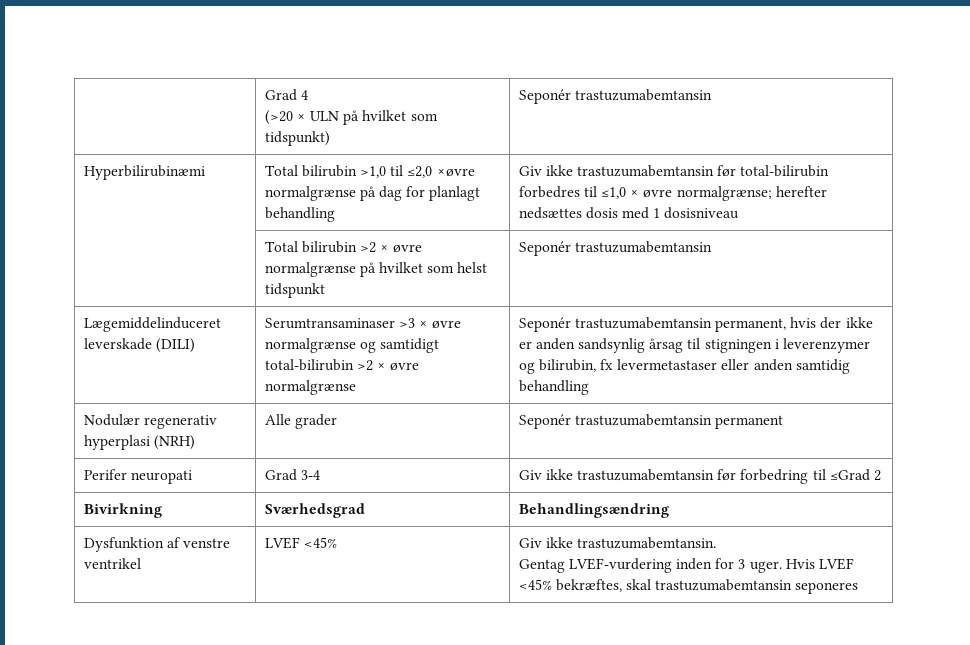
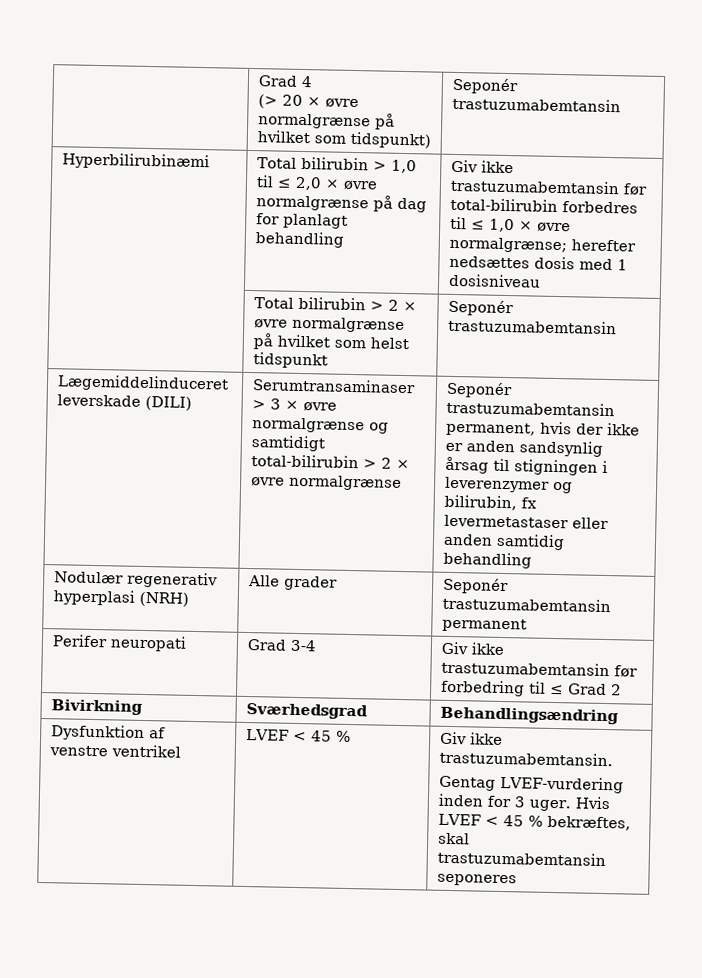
  | Grad 4
- (>20 × ULN på hvilket som tidspunkt) | Seponér trastuzumabemtansin
+ (> 20 × øvre normalgrænse på hvilket som tidspunkt) | Seponér trastuzumabemtansin
- Hyperbilirubinæmi | Total bilirubin >1,0 til ≤2,0 ×øvre normalgrænse på dag for planlagt behandling | Giv ikke trastuzumabemtansin før total-bilirubin forbedres til ≤1,0 × øvre normalgrænse; herefter nedsættes dosis med 1 dosisniveau
+ Hyperbilirubinæmi | Total bilirubin > 1,0 til ≤ 2,0 × øvre normalgrænse på dag for planlagt behandling | Giv ikke trastuzumabemtansin før total-bilirubin forbedres til ≤ 1,0 × øvre normalgrænse; herefter nedsættes dosis med 1 dosisniveau
- | Total bilirubin >2 × øvre normalgrænse på hvilket som helst tidspunkt | Seponér trastuzumabemtansin
+ | Total bilirubin > 2 × øvre normalgrænse på hvilket som helst tidspunkt | Seponér trastuzumabemtansin
- Lægemiddelinduceret leverskade (DILI) | Serumtransaminaser >3 × øvre normalgrænse og samtidigt total-bilirubin >2 × øvre normalgrænse | Seponér trastuzumabemtansin permanent, hvis der ikke er anden sandsynlig årsag til stigningen i leverenzymer og bilirubin, fx levermetastaser eller anden samtidig behandling
+ Lægemiddelinduceret leverskade (DILI) | Serumtransaminaser > 3 × øvre normalgrænse og samtidigt total-bilirubin > 2 × øvre normalgrænse | Seponér trastuzumabemtansin permanent, hvis der ikke er anden sandsynlig årsag til stigningen i leverenzymer og bilirubin, fx levermetastaser eller anden samtidig behandling
- Perifer neuropati | Grad 3-4 | Giv ikke trastuzumabemtansin før forbedring til ≤Grad 2
+ Perifer neuropati | Grad 3-4 | Giv ikke trastuzumabemtansin før forbedring til ≤ Grad 2
- Dysfunktion af venstre ventrikel | LVEF <45% | Giv ikke trastuzumabemtansin.
- Gentag LVEF-vurdering inden for 3 uger. Hvis LVEF <45% bekræftes, skal trastuzumabemtansin seponeres
+ Dysfunktion af venstre ventrikel | LVEF < 45 % | Giv ikke trastuzumabemtansin.
+ Gentag LVEF-vurdering inden for 3 uger. Hvis LVEF < 45 % bekræftes, skal trastuzumabemtansin seponeres

